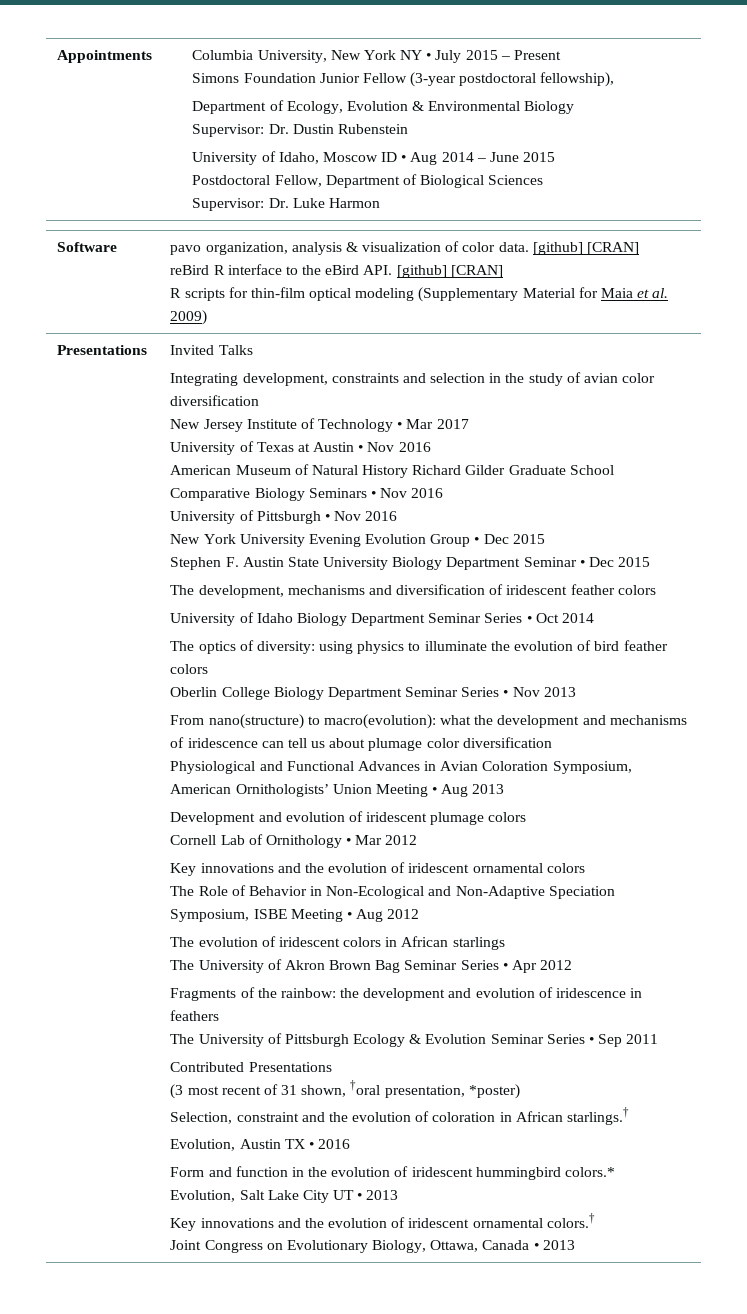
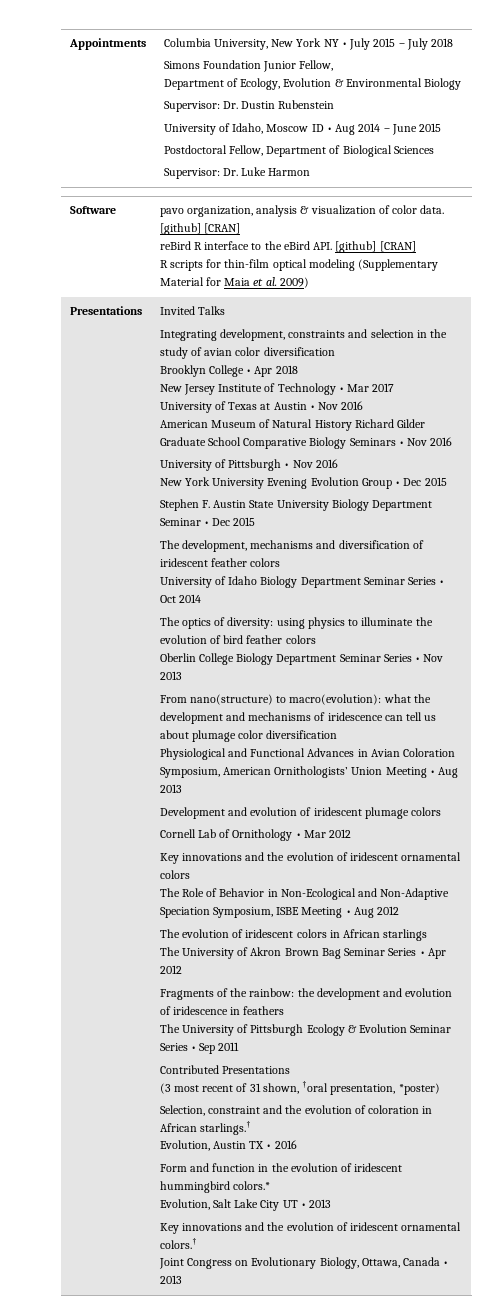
- Columbia University, New York NY • July 2015 – Present
+ Columbia University, New York NY • July 2015 – July 2018
- Simons Foundation Junior Fellow (3-year postdoctoral fellowship),
+ Simons Foundation Junior Fellow,
+ Brooklyn College • Apr 2018

